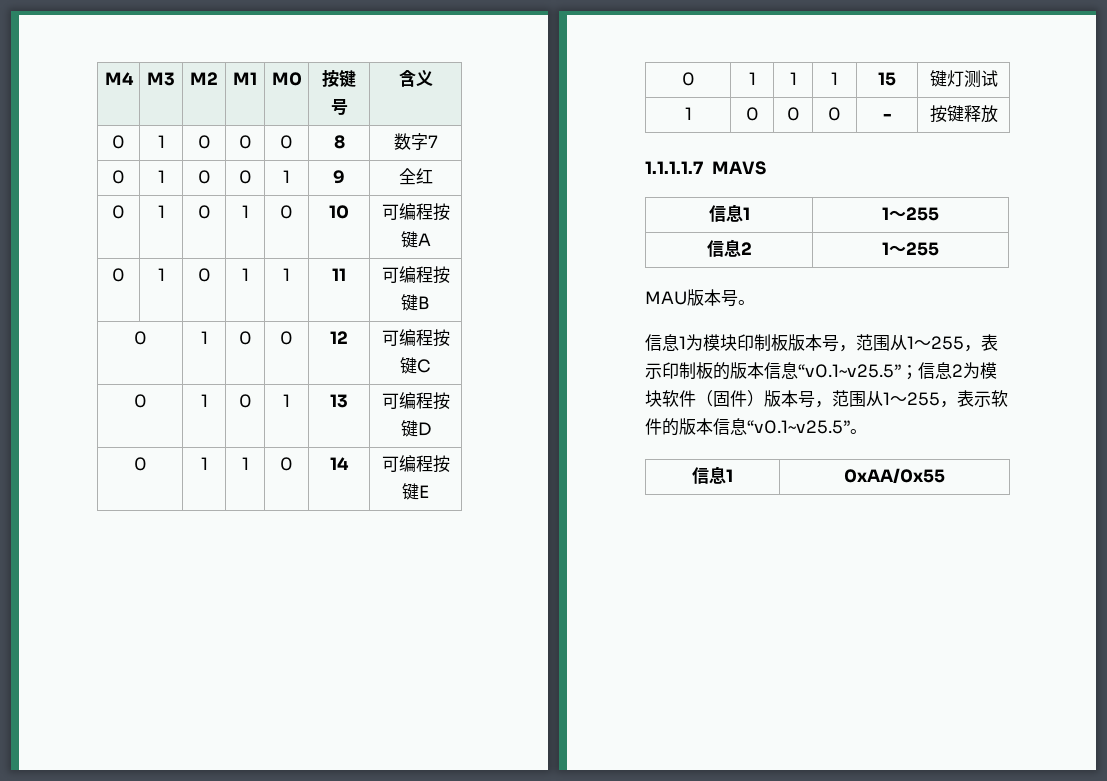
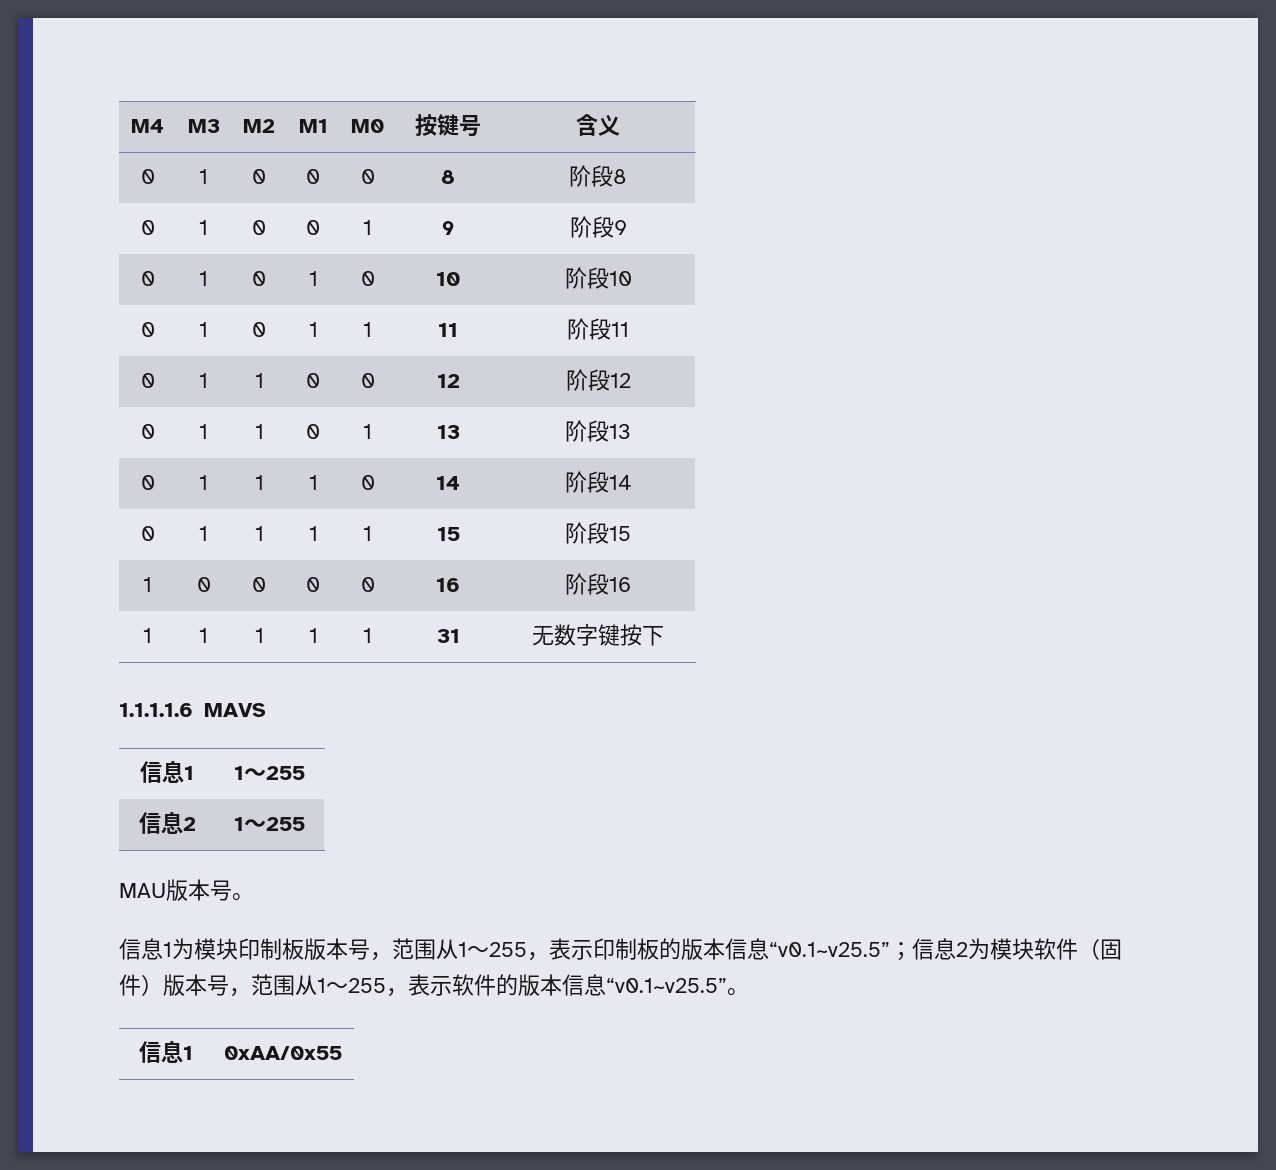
- 0 | 1 | 0 | 0 | 0 | 8 | 数字7
+ 0 | 1 | 0 | 0 | 0 | 8 | 阶段8
- 0 | 1 | 0 | 0 | 1 | 9 | 全红
+ 0 | 1 | 0 | 0 | 1 | 9 | 阶段9
- 0 | 1 | 0 | 1 | 0 | 10 | 可编程按键A
+ 0 | 1 | 0 | 1 | 0 | 10 | 阶段10
- 0 | 1 | 0 | 1 | 1 | 11 | 可编程按键B
- 0 | 1 | 0 | 0 | 12 | 可编程按键C
- 0 | 1 | 0 | 1 | 13 | 可编程按键D
- 0 | 1 | 1 | 0 | 14 | 可编程按键E
- 0 | 1 | 1 | 1 | 15 | 键灯测试
- 1 | 0 | 0 | 0 | - | 按键释放
- 1.1.1.1.7 MAVS
+ 0 | 1 | 0 | 1 | 1 | 11 | 阶段11
+ 0 | 1 | 1 | 0 | 0 | 12 | 阶段12
+ 0 | 1 | 1 | 0 | 1 | 13 | 阶段13
+ 0 | 1 | 1 | 1 | 0 | 14 | 阶段14
+ 0 | 1 | 1 | 1 | 1 | 15 | 阶段15
+ 1 | 0 | 0 | 0 | 0 | 16 | 阶段16
+ 1 | 1 | 1 | 1 | 1 | 31 | 无数字键按下
+ 1.1.1.1.6 MAVS

